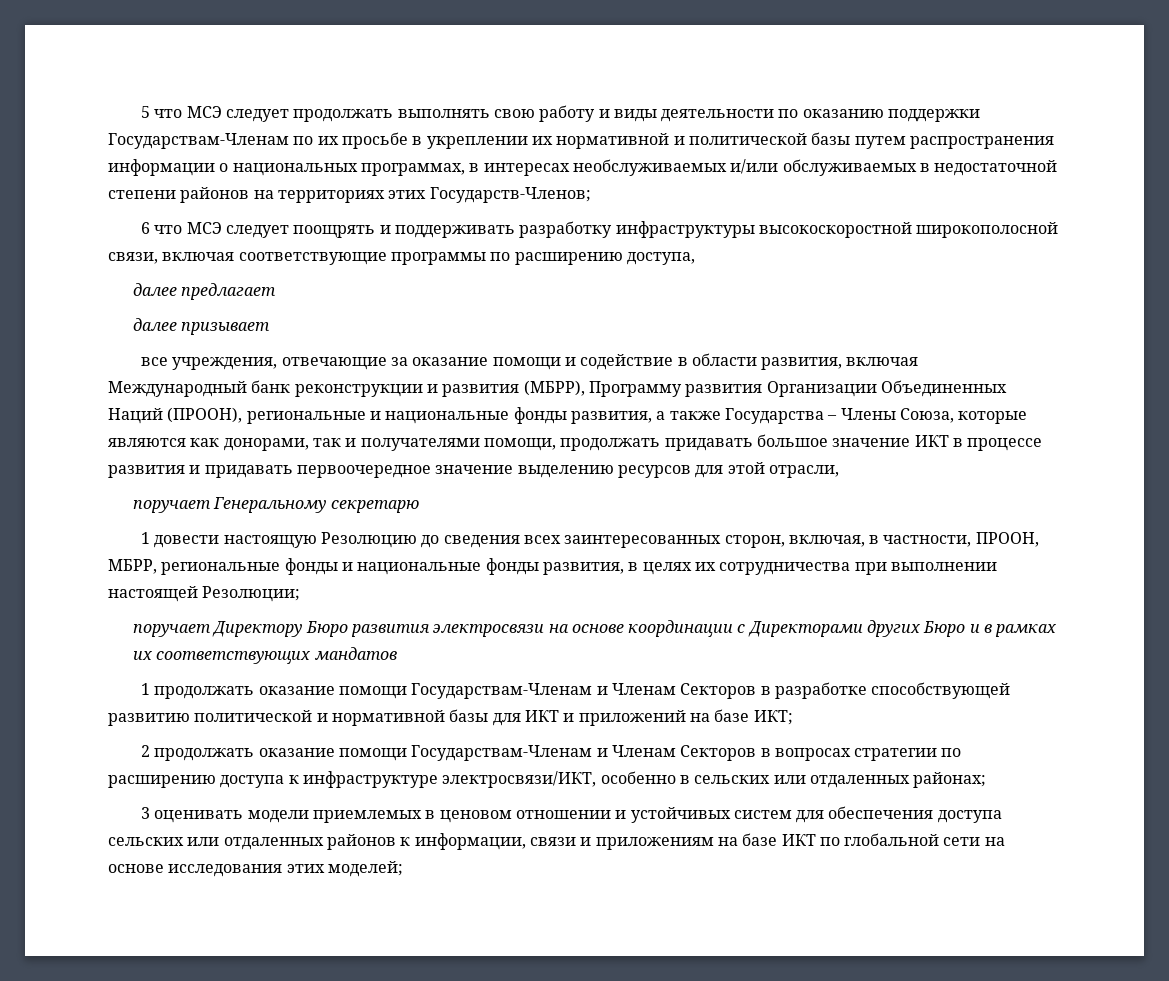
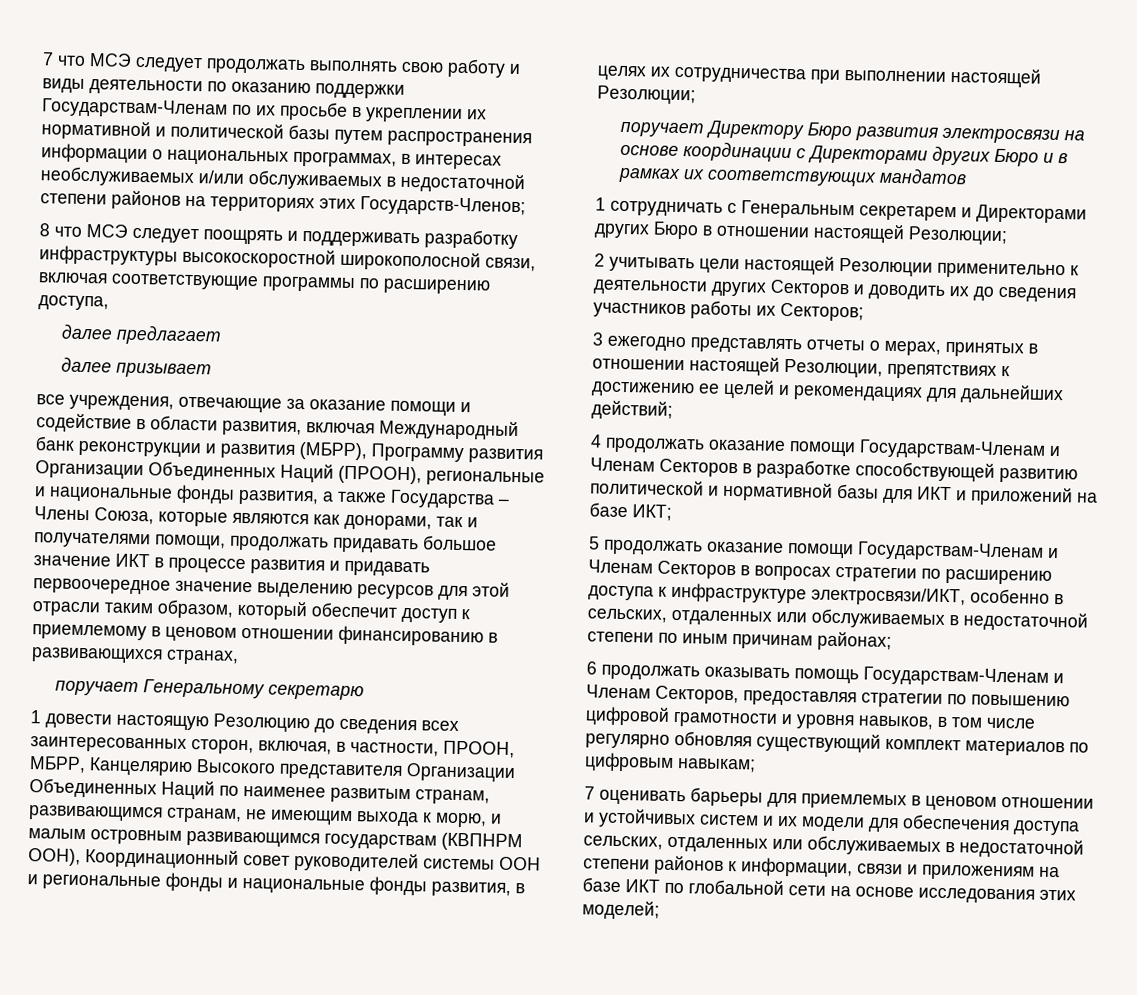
- 5 что МСЭ следует продолжать выполнять свою работу и виды деятельности по оказанию поддержки Государствам-Членам по их просьбе в укреплении их нормативной и политической базы путем распространения информации о национальных программах, в интересах необслуживаемых и/или обслуживаемых в недостаточной степени районов на территориях этих Государств-Членов;
+ 7 что МСЭ следует продолжать выполнять свою работу и виды деятельности по оказанию поддержки Государствам-Членам по их просьбе в укреплении их нормативной и политической базы путем распространения информации о национальных программах, в интересах необслуживаемых и/или обслуживаемых в недостаточной степени районов на территориях этих Государств-Членов;
- 6 что МСЭ следует поощрять и поддерживать разработку инфраструктуры высокоскоростной широкополосной связи, включая соответствующие программы по расширению доступа,
+ 8 что МСЭ следует поощрять и поддерживать разработку инфраструктуры высокоскоростной широкополосной связи, включая соответствующие программы по расширению доступа,
- все учреждения, отвечающие за оказание помощи и содействие в области развития, включая Международный банк реконструкции и развития (МБРР), Программу развития Организации Объединенных Наций (ПРООН), региональные и национальные фонды развития, а также Государства – Члены Союза, которые являются как донорами, так и получателями помощи, продолжать придавать большое значение ИКТ в процессе развития и придавать первоочередное значение выделению ресурсов для этой отрасли,
+ все учреждения, отвечающие за оказание помощи и содействие в области развития, включая Международный банк реконструкции и развития (МБРР), Программу развития Организации Объединенных Наций (ПРООН), региональные и национальные фонды развития, а также Государства – Члены Союза, которые являются как донорами, так и получателями помощи, продолжать придавать большое значение ИКТ в процессе развития и придавать первоочередное значение выделению ресурсов для этой отрасли таким образом, который обеспечит доступ к приемлемому в ценовом отношении финансированию в развивающихся странах,
- 1 довести настоящую Резолюцию до сведения всех заинтересованных сторон, включая, в частности, ПРООН, МБРР, региональные фонды и национальные фонды развития, в целях их сотрудничества при выполнении настоящей Резолюции;
+ 1 довести настоящую Резолюцию до сведения всех заинтересованных сторон, включая, в частности, ПРООН, МБРР, Канцелярию Высокого представителя Организации Объединенных Наций по наименее развитым странам, развивающимся странам, не имеющим выхода к морю, и малым островным развивающимся государствам (КВПНРМ ООН), Координационный совет руководителей системы ООН и региональные фонды и национальные фонды развития, в целях их сотрудничества при выполнении настоящей Резолюции;
- 1 продолжать оказание помощи Государствам-Членам и Членам Секторов в разработке способствующей развитию политической и нормативной базы для ИКТ и приложений на базе ИКТ;
+ 1 сотрудничать с Генеральным секретарем и Директорами других Бюро в отношении настоящей Резолюции;
+ 2 учитывать цели настоящей Резолюции применительно к деятельности других Секторов и доводить их до сведения участников работы их Секторов;
+ 3 ежегодно представлять отчеты о мерах, принятых в отношении настоящей Резолюции, препятствиях к достижению ее целей и рекомендациях для дальнейших действий;
+ 4 продолжать оказание помощи Государствам-Членам и Членам Секторов в разработке способствующей развитию политической и нормативной базы для ИКТ и приложений на базе ИКТ;
- 2 продолжать оказание помощи Государствам-Членам и Членам Секторов в вопросах стратегии по расширению доступа к инфраструктуре электросвязи/ИКТ, особенно в сельских или отдаленных районах;
- 3 оценивать модели приемлемых в ценовом отношении и устойчивых систем для обеспечения доступа сельских или отдаленных районов к информации, связи и приложениям на базе ИКТ по глобальной сети на основе исследования этих моделей;
+ 5 продолжать оказание помощи Государствам-Членам и Членам Секторов в вопросах стратегии по расширению доступа к инфраструктуре электросвязи/ИКТ, особенно в сельских, отдаленных или обслуживаемых в недостаточной степени по иным причинам районах;
+ 6 продолжать оказывать помощь Государствам-Членам и Членам Секторов, предоставляя стратегии по повышению цифровой грамотности и уровня навыков, в том числе регулярно обновляя существующий комплект материалов по цифровым навыкам;
+ 7 оценивать барьеры для приемлемых в ценовом отношении и устойчивых систем и их модели для обеспечения доступа сельских, отдаленных или обслуживаемых в недостаточной степени районов к информации, связи и приложениям на базе ИКТ по глобальной сети на основе исследования этих моделей;

